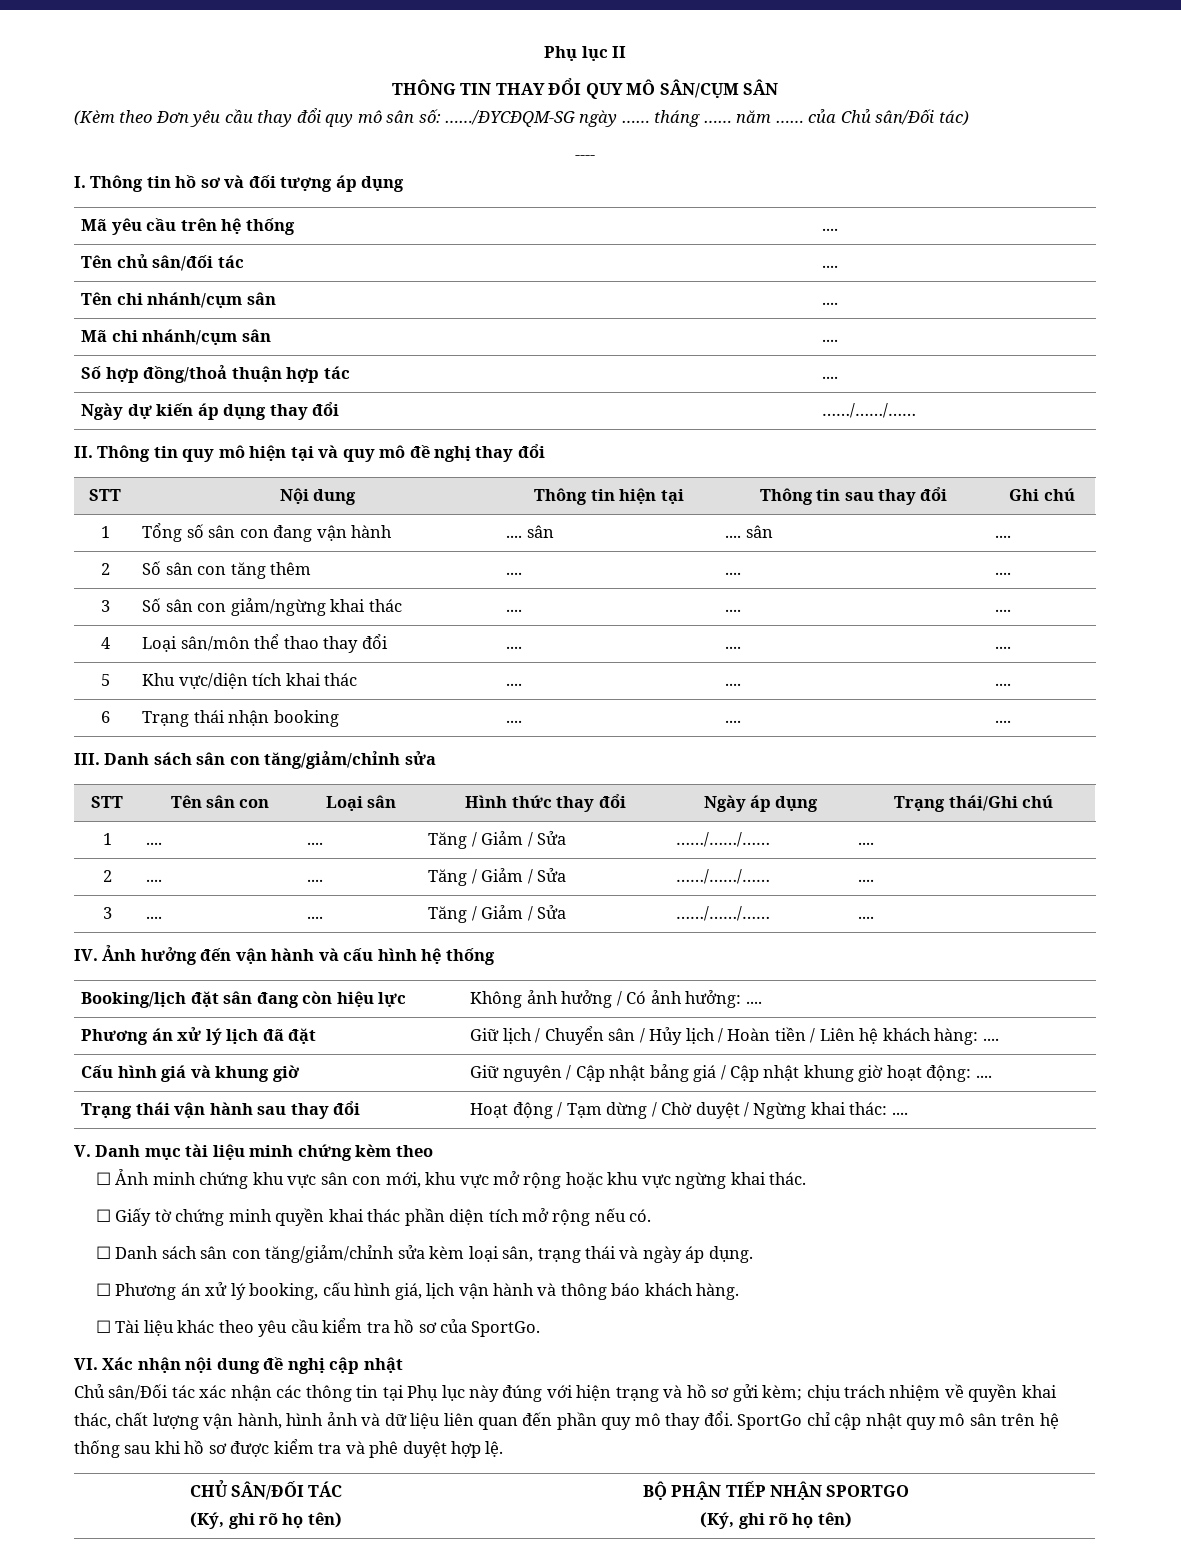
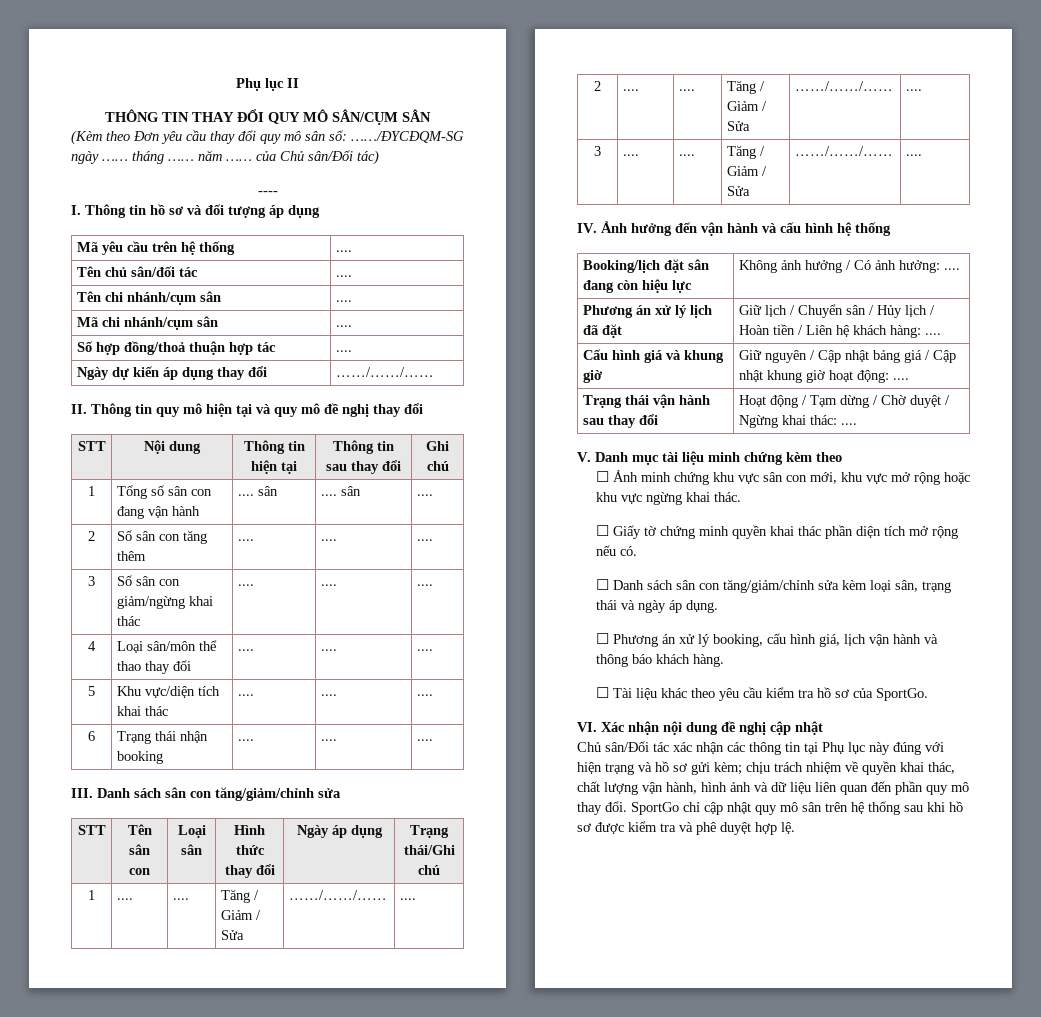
- CHỦ SÂN/ĐỐI TÁC
- (Ký, ghi rõ họ tên) | BỘ PHẬN TIẾP NHẬN SPORTGO
- (Ký, ghi rõ họ tên)

